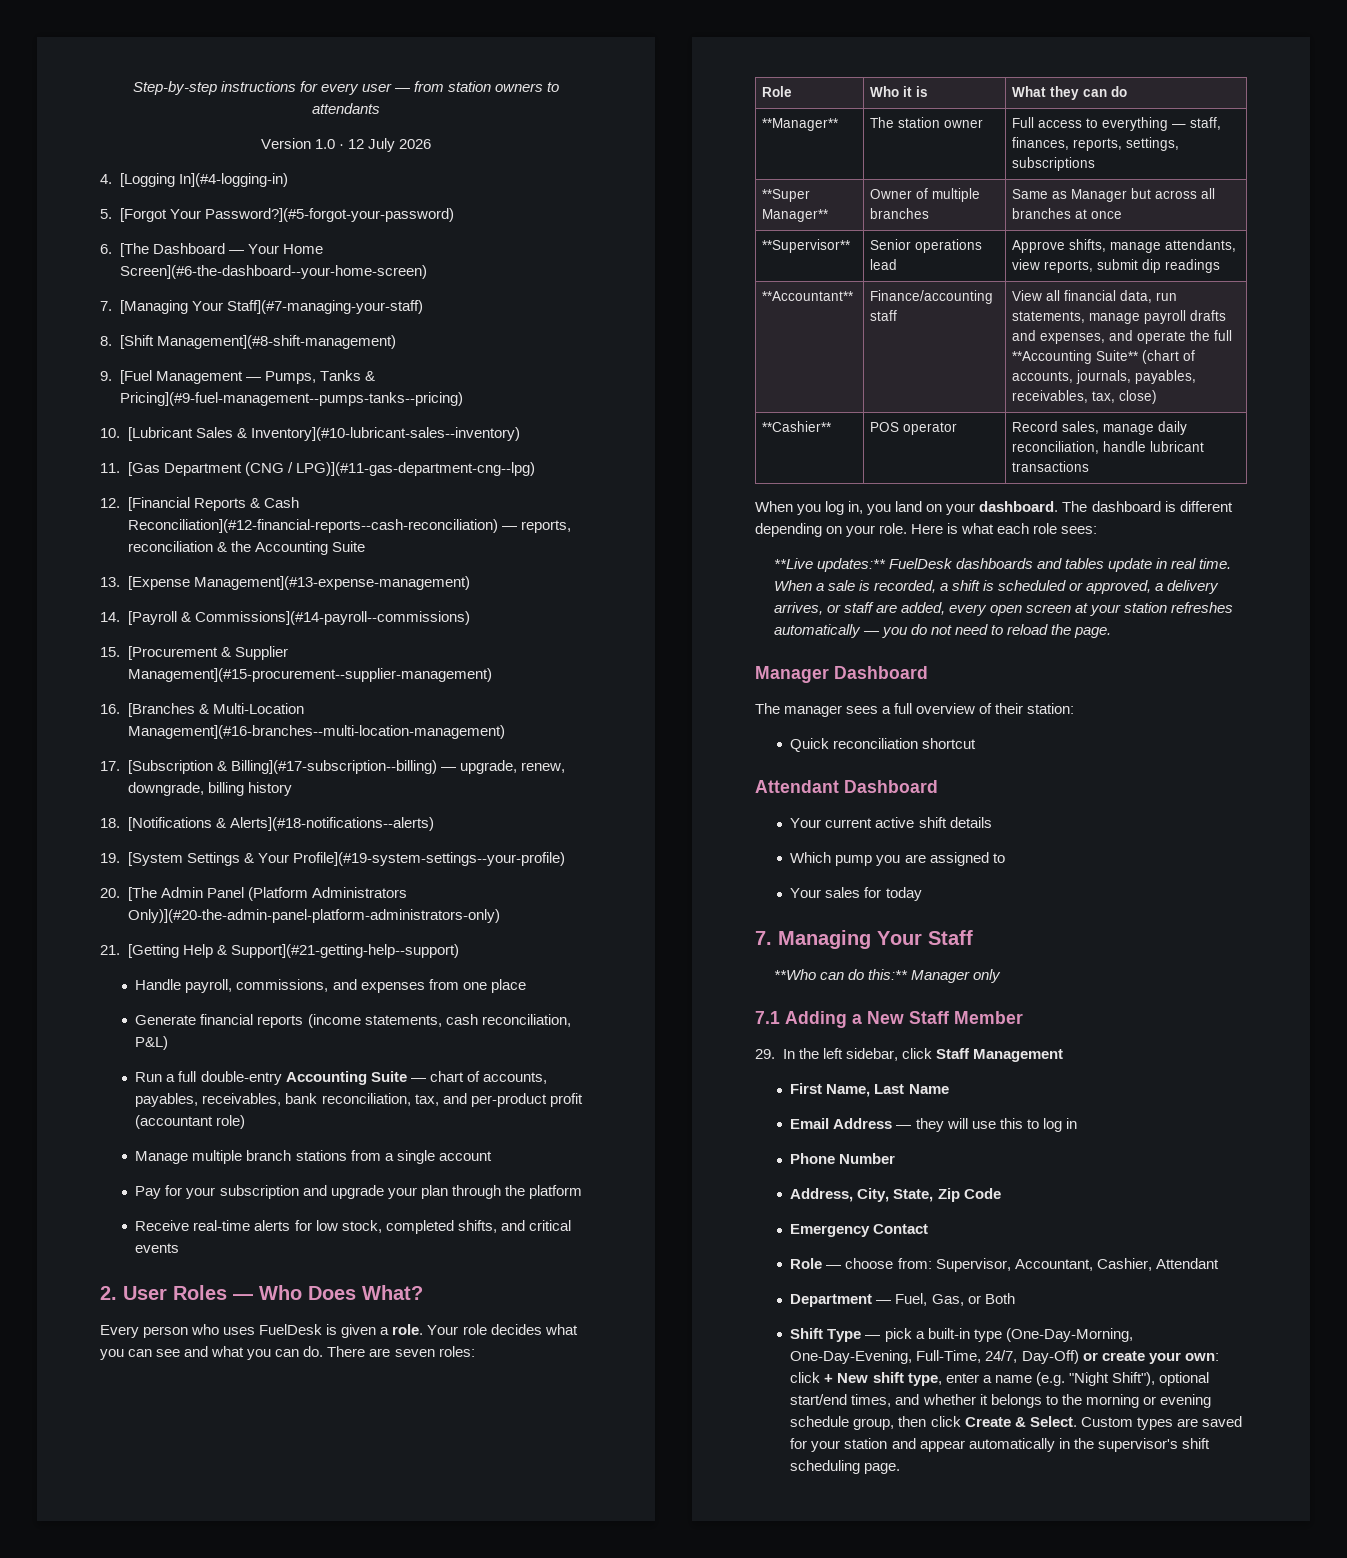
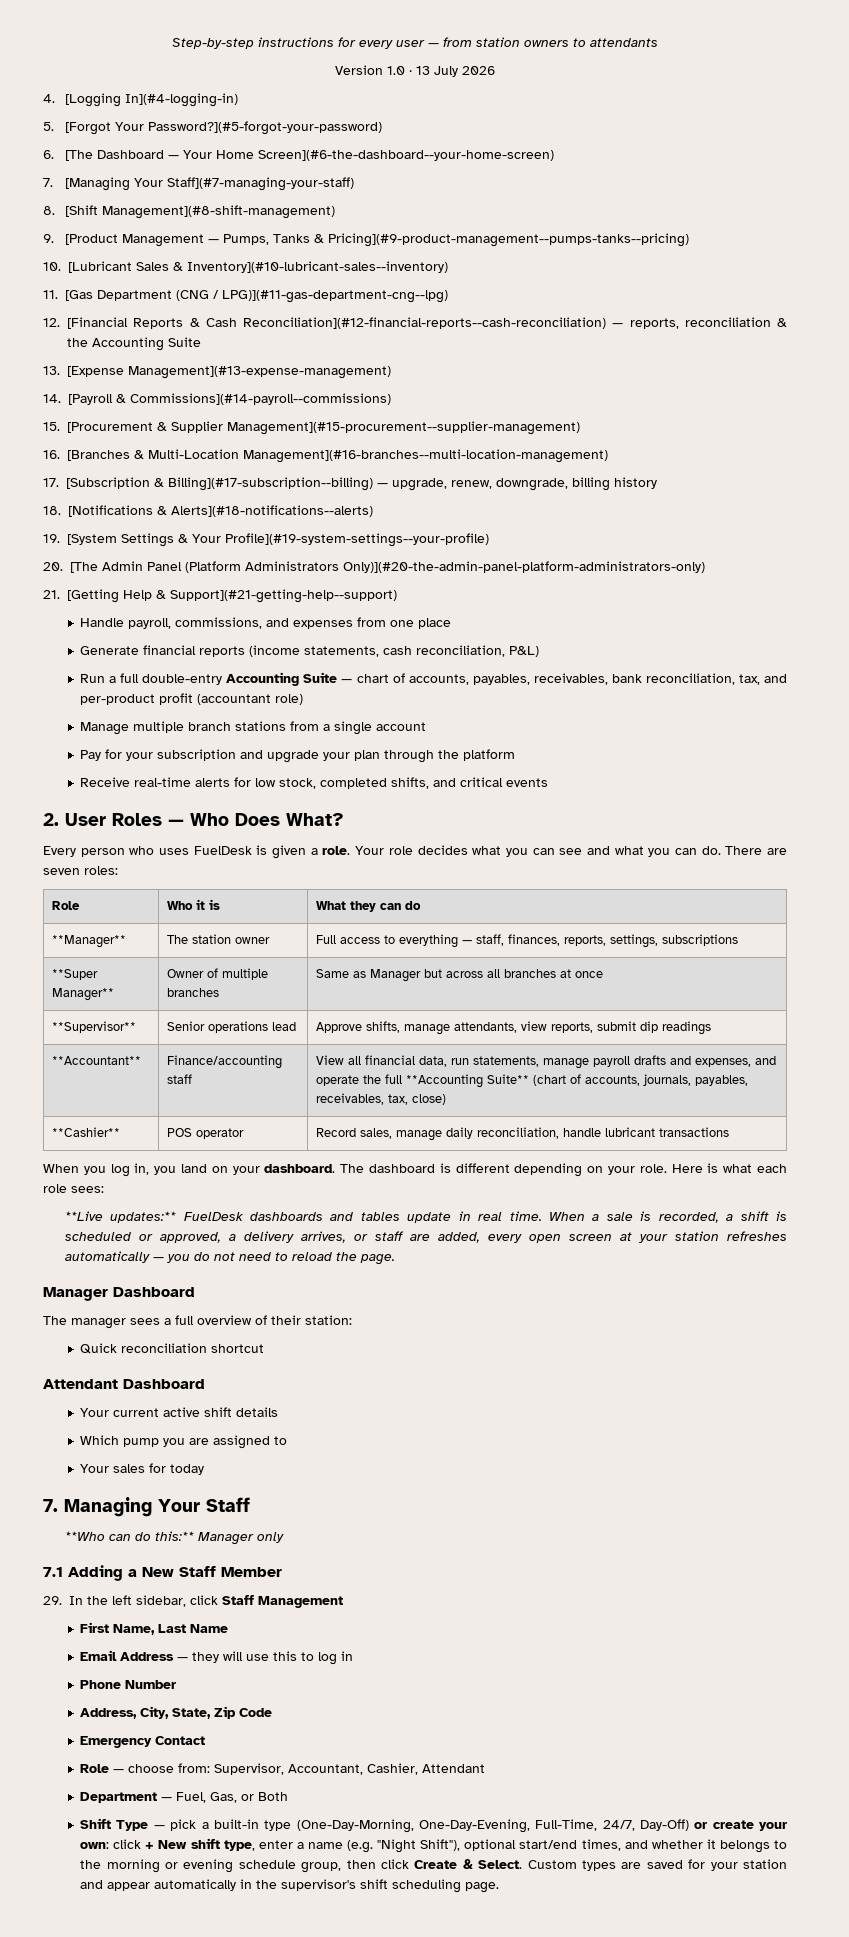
- Version 1.0 · 12 July 2026
+ Version 1.0 · 13 July 2026
- 9. [Fuel Management — Pumps, Tanks & Pricing](#9-fuel-management--pumps-tanks--pricing)
+ 9. [Product Management — Pumps, Tanks & Pricing](#9-product-management--pumps-tanks--pricing)

